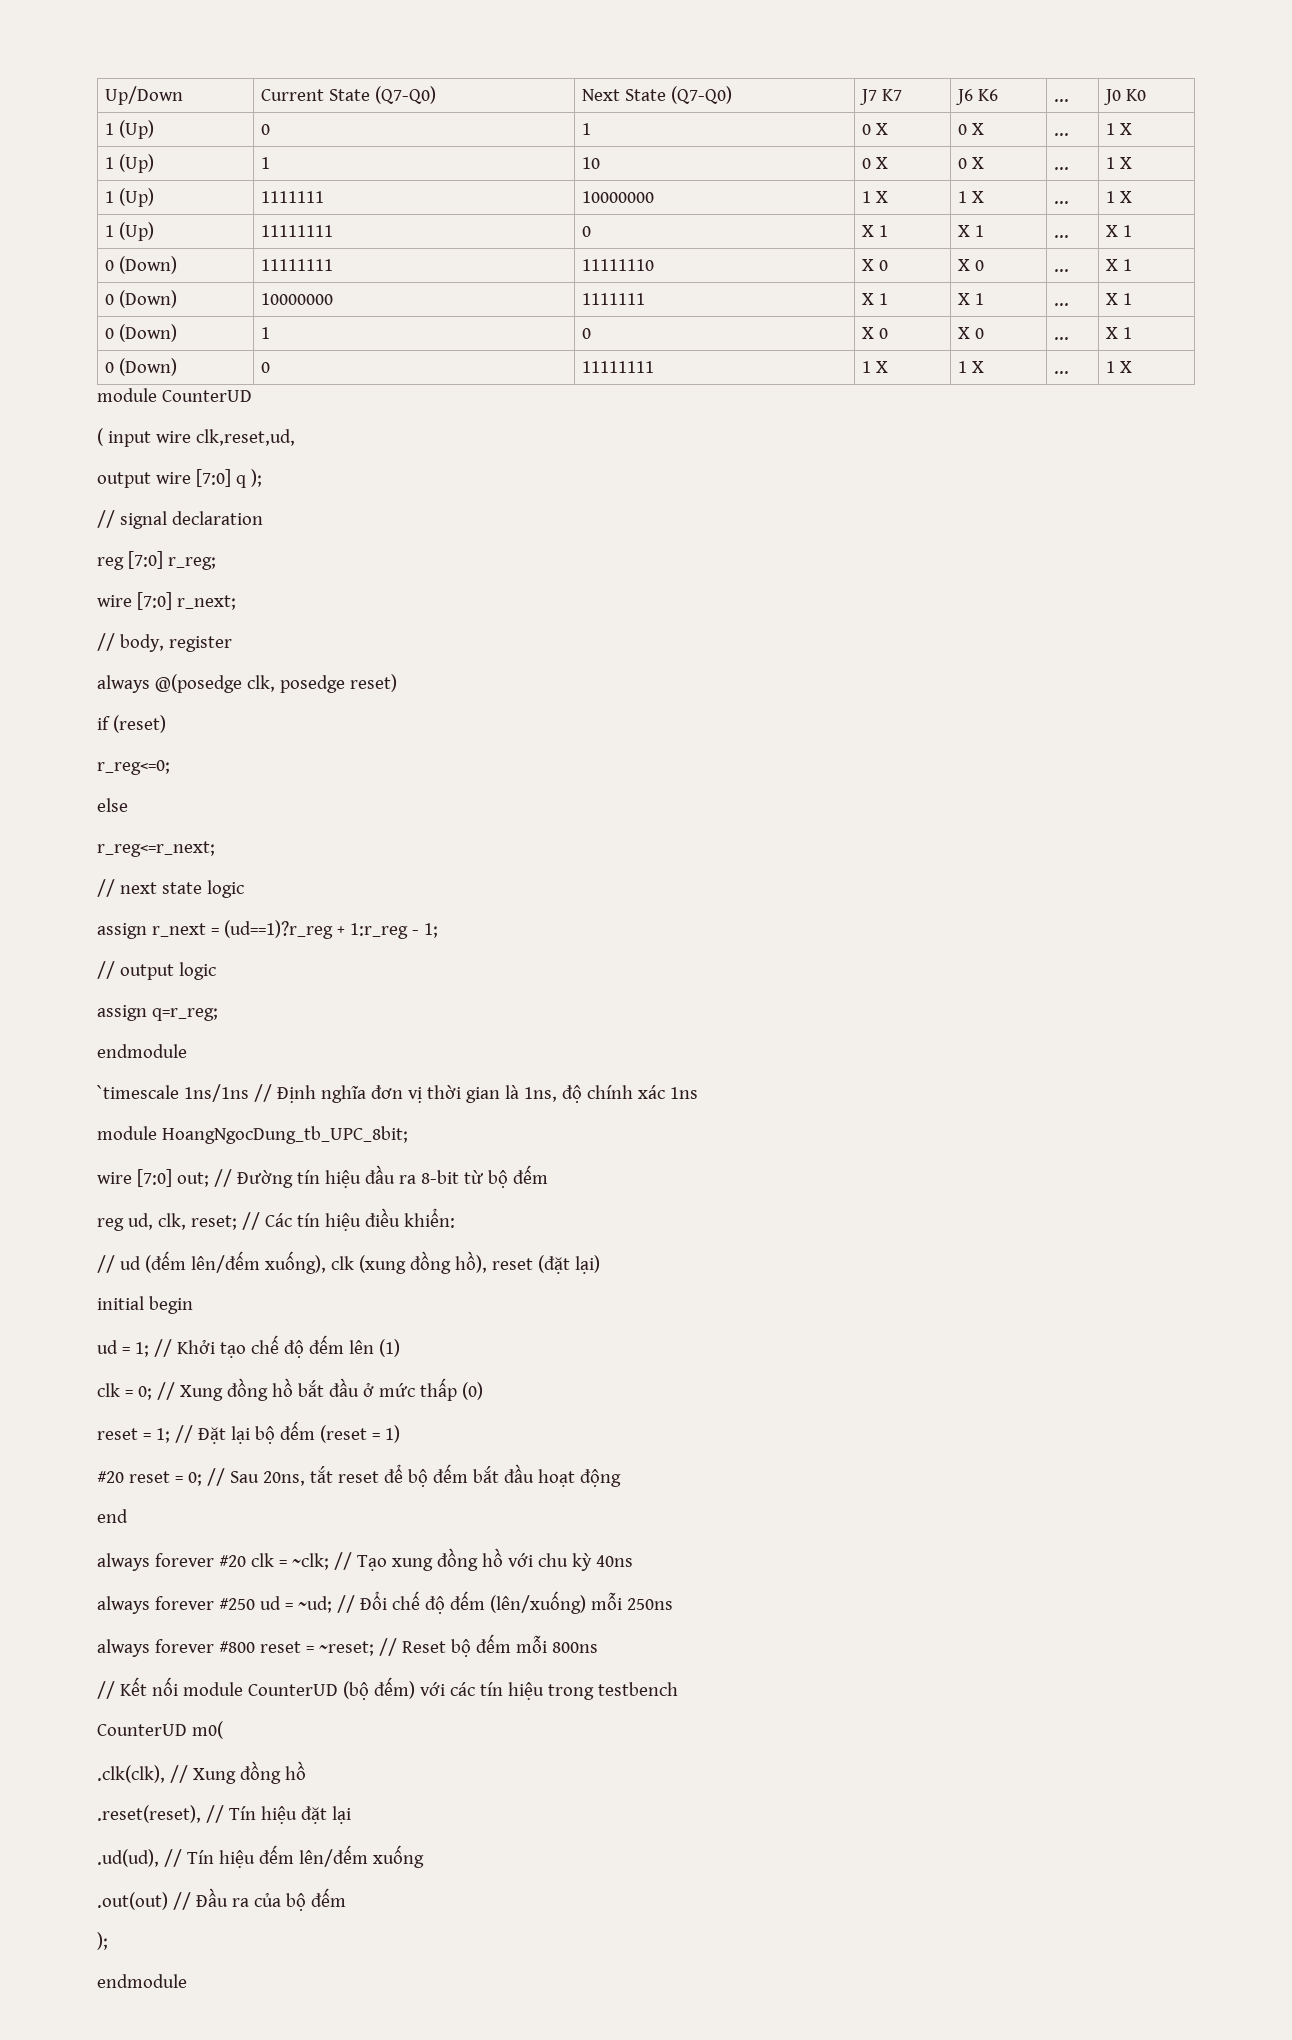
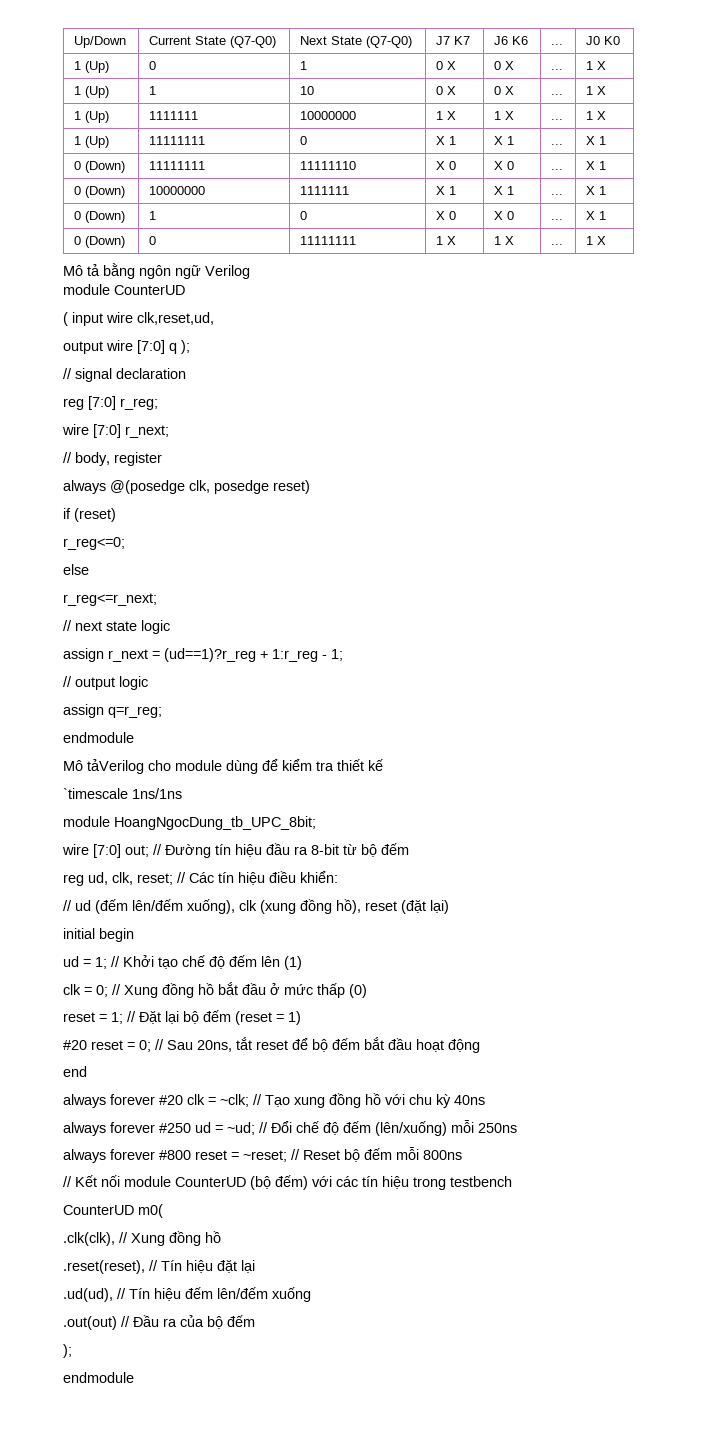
+ Mô tả bằng ngôn ngữ Verilog
- `timescale 1ns/1ns // Định nghĩa đơn vị thời gian là 1ns, độ chính xác 1ns
+ Mô tảVerilog cho module dùng để kiểm tra thiết kế
+ `timescale 1ns/1ns

